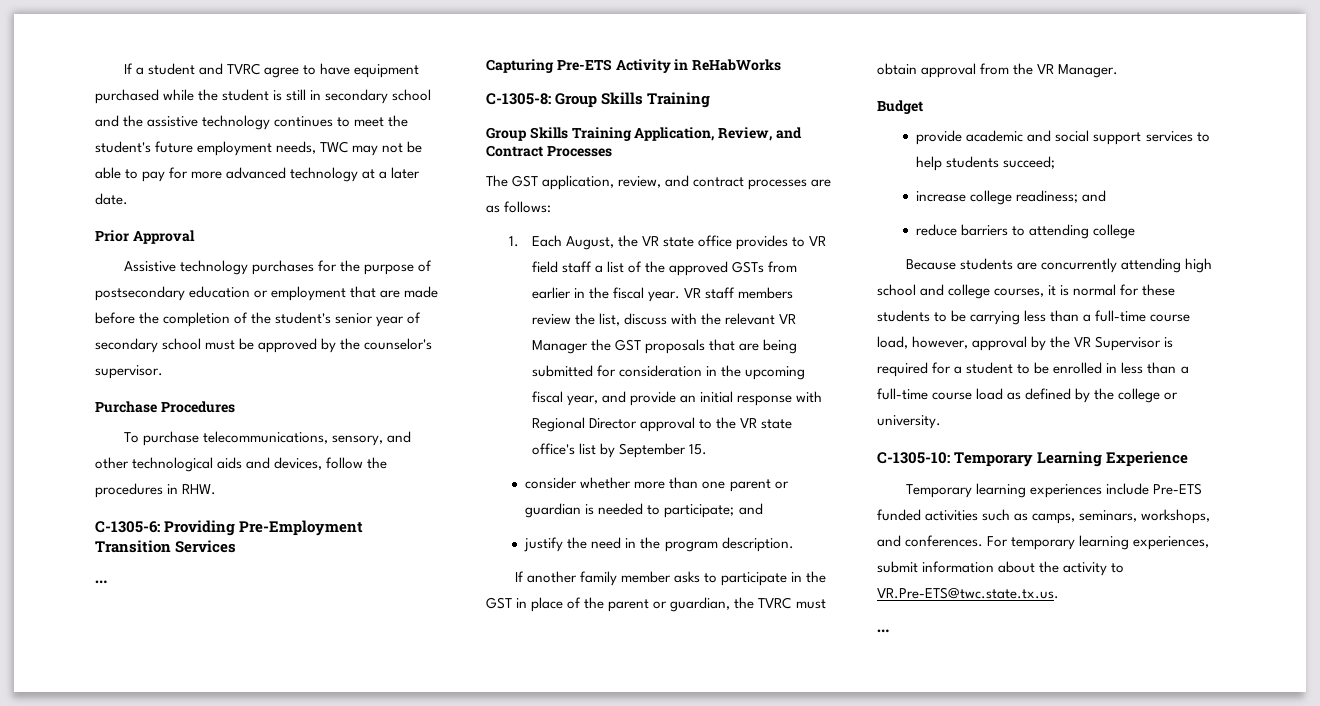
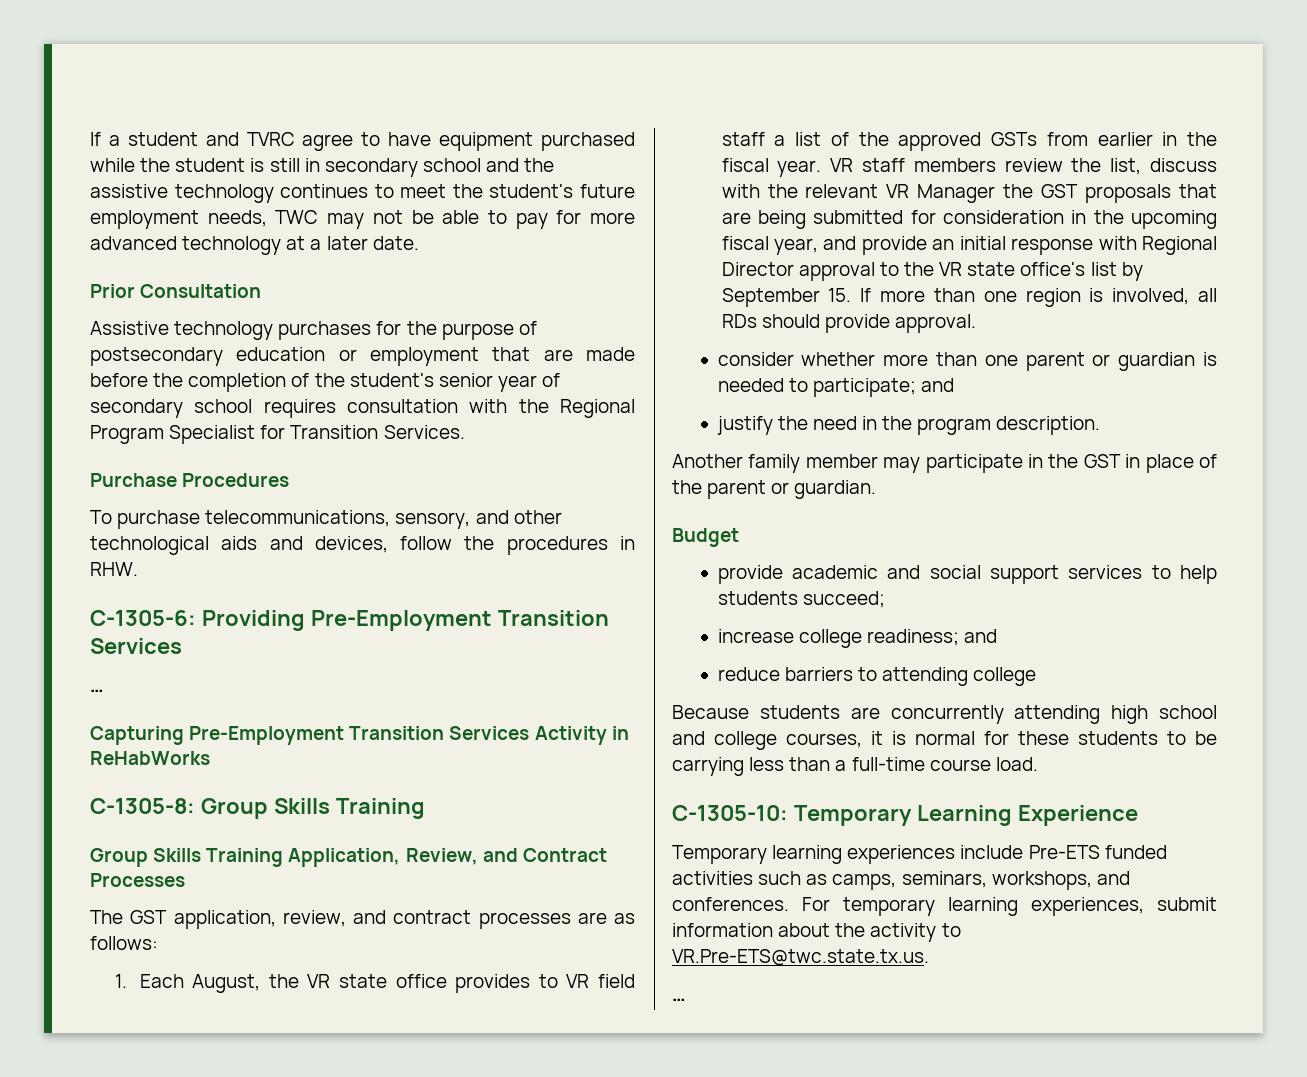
- Prior Approval
+ Prior Consultation
- Assistive technology purchases for the purpose of postsecondary education or employment that are made before the completion of the student's senior year of secondary school must be approved by the counselor's supervisor.
+ Assistive technology purchases for the purpose of postsecondary education or employment that are made before the completion of the student's senior year of secondary school requires consultation with the Regional Program Specialist for Transition Services.
- Capturing Pre-ETS Activity in ReHabWorks
+ Capturing Pre-Employment Transition Services Activity in ReHabWorks
- VR staff members review the list, discuss with the relevant VR Manager the GST proposals that are being submitted for consideration in the upcoming fiscal year, and provide an initial response with Regional Director approval to the VR state office's list by September 15.
+ VR staff members review the list, discuss with the relevant VR Manager the GST proposals that are being submitted for consideration in the upcoming fiscal year, and provide an initial response with Regional Director approval to the VR state office's list by September 15. If more than one region is involved, all RDs should provide approval.
- If another family member asks to participate in the GST in place of the parent or guardian, the TVRC must obtain approval from the VR Manager.
+ Another family member may participate in the GST in place of the parent or guardian.
- Because students are concurrently attending high school and college courses, it is normal for these students to be carrying less than a full-time course load, however, approval by the VR Supervisor is required for a student to be enrolled in less than a full-time course load as defined by the college or university.
+ Because students are concurrently attending high school and college courses, it is normal for these students to be carrying less than a full-time course load.

